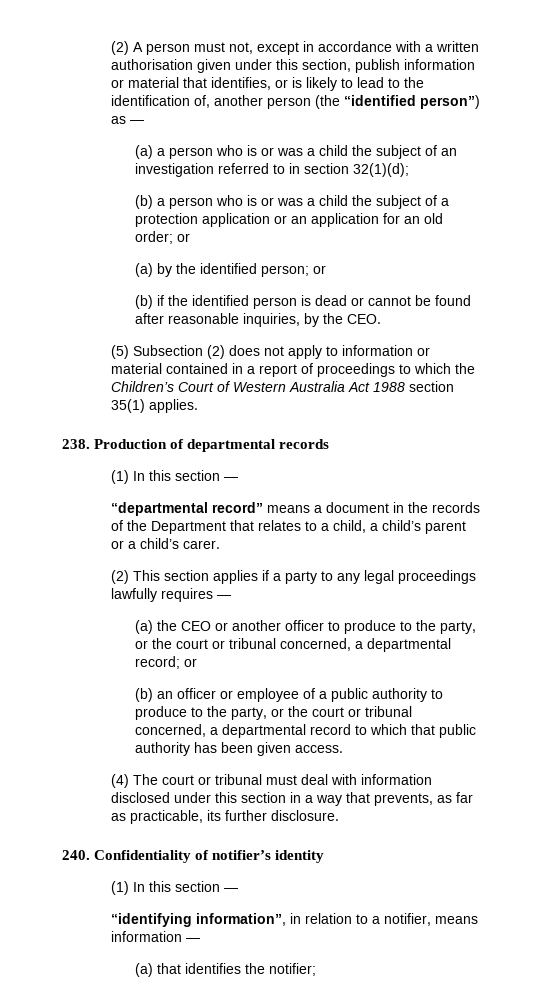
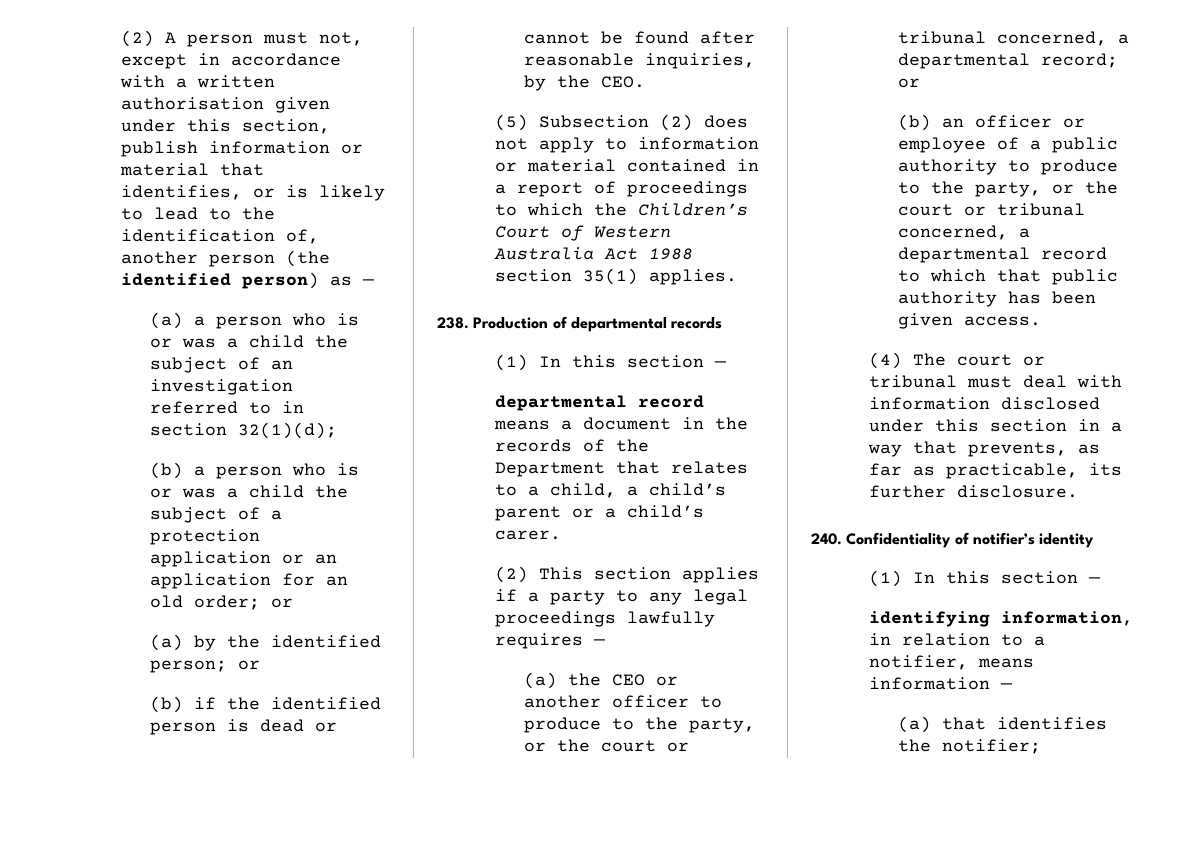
- (2) A person must not, except in accordance with a written authorisation given under this section, publish information or material that identifies, or is likely to lead to the identification of, another person (the “identified person”) as —
+ (2) A person must not, except in accordance with a written authorisation given under this section, publish information or material that identifies, or is likely to lead to the identification of, another person (the identified person) as —
- “departmental record” means a document in the records of the Department that relates to a child, a child’s parent or a child’s carer.
+ departmental record means a document in the records of the Department that relates to a child, a child’s parent or a child’s carer.
- “identifying information”, in relation to a notifier, means information —
+ identifying information, in relation to a notifier, means information —

